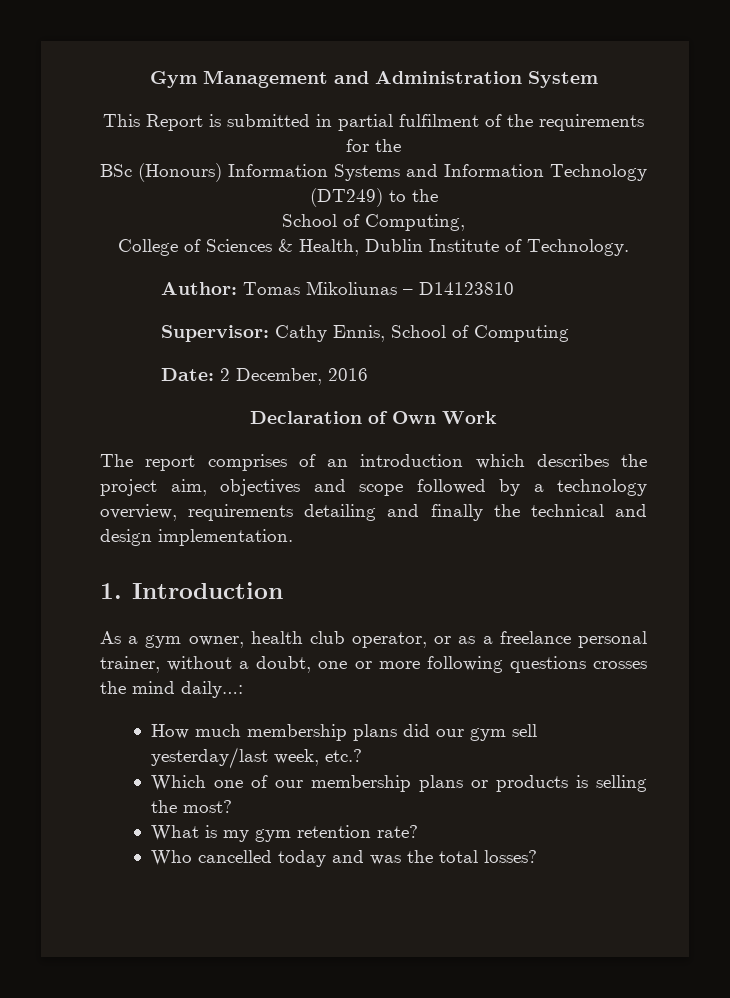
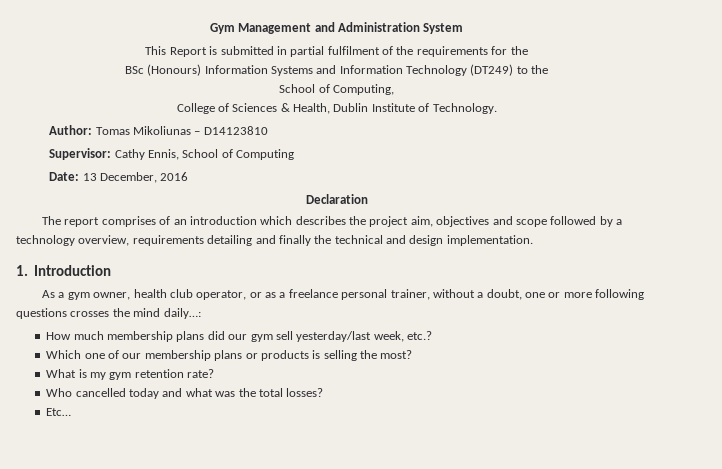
- Date: 2 December, 2016
+ Date: 13 December, 2016
- Declaration of Own Work
+ Declaration
- Who cancelled today and was the total losses?
+ Who cancelled today and what was the total losses?
+ Etc…

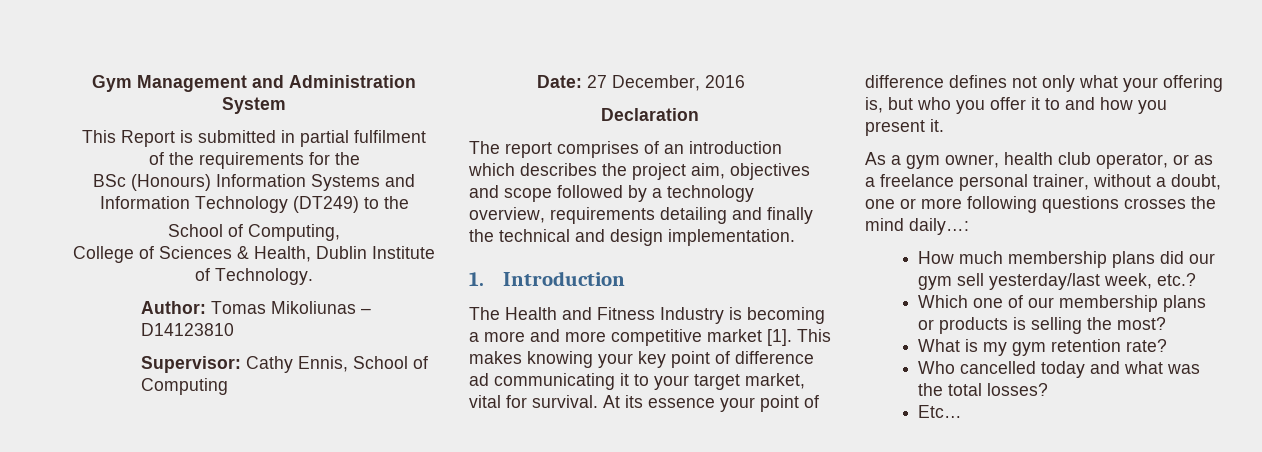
- Date: 13 December, 2016
+ Date: 27 December, 2016
+ The Health and Fitness Industry is becoming a more and more competitive market [1]. This makes knowing your key point of difference ad communicating it to your target market, vital for survival. At its essence your point of difference defines not only what your offering is, but who you offer it to and how you present it.

